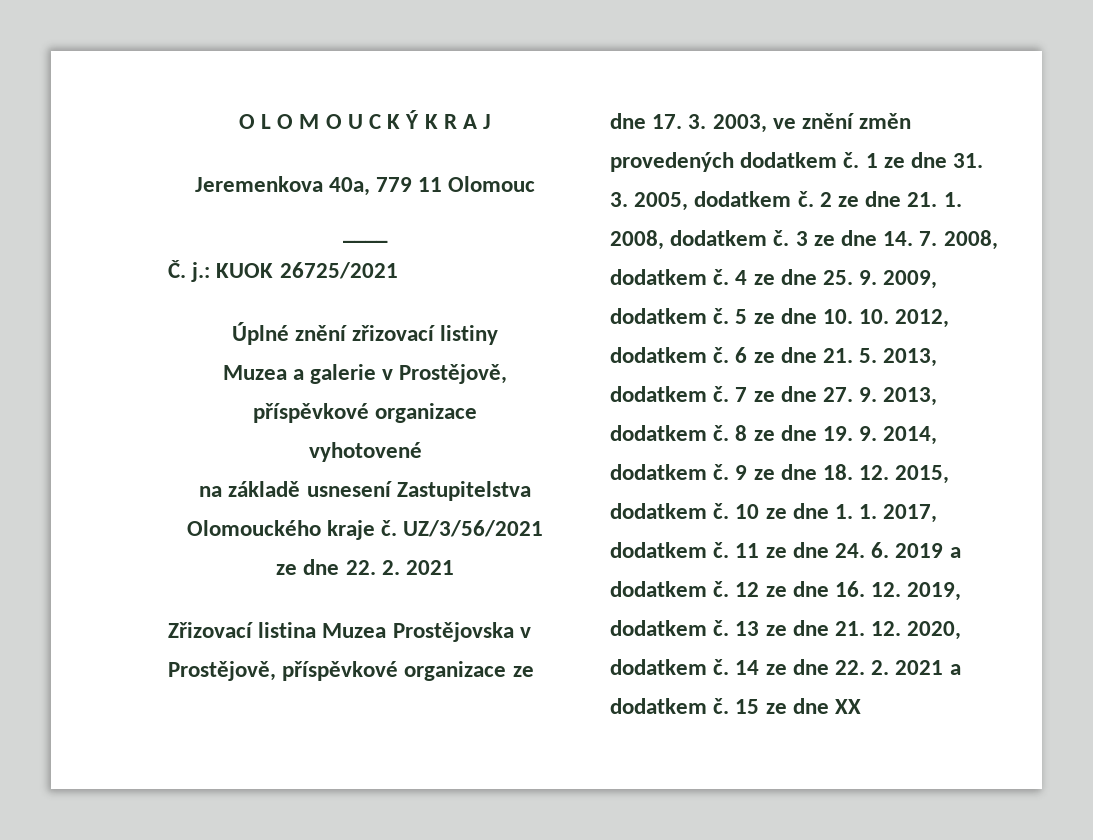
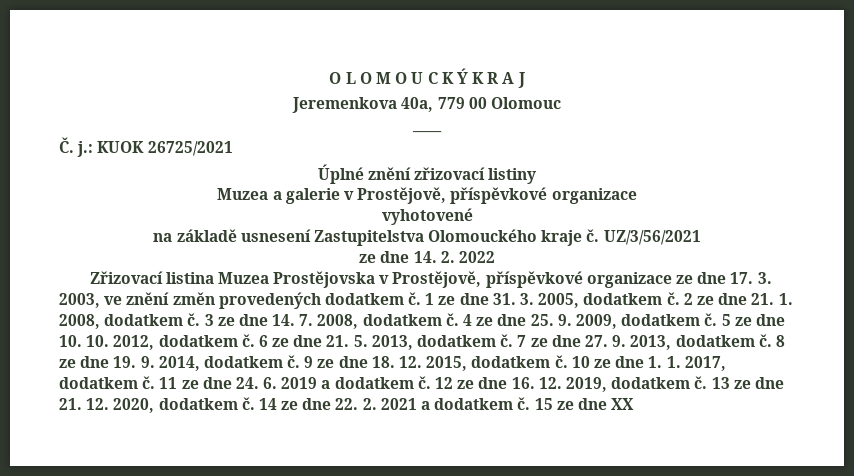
- Jeremenkova 40a, 779 11 Olomouc
+ Jeremenkova 40a, 779 00 Olomouc
  UZ/3/56/2021
- ze dne 22. 2. 2021
+ ze dne 14. 2. 2022

